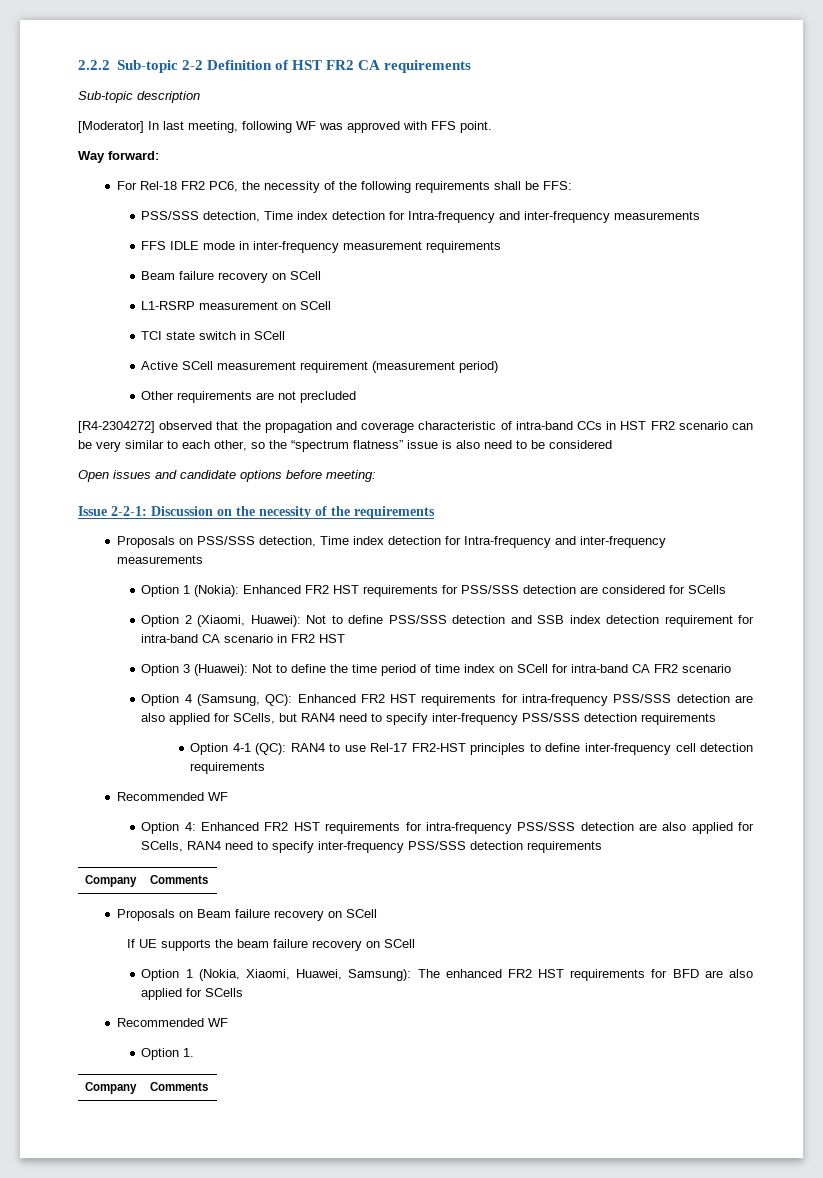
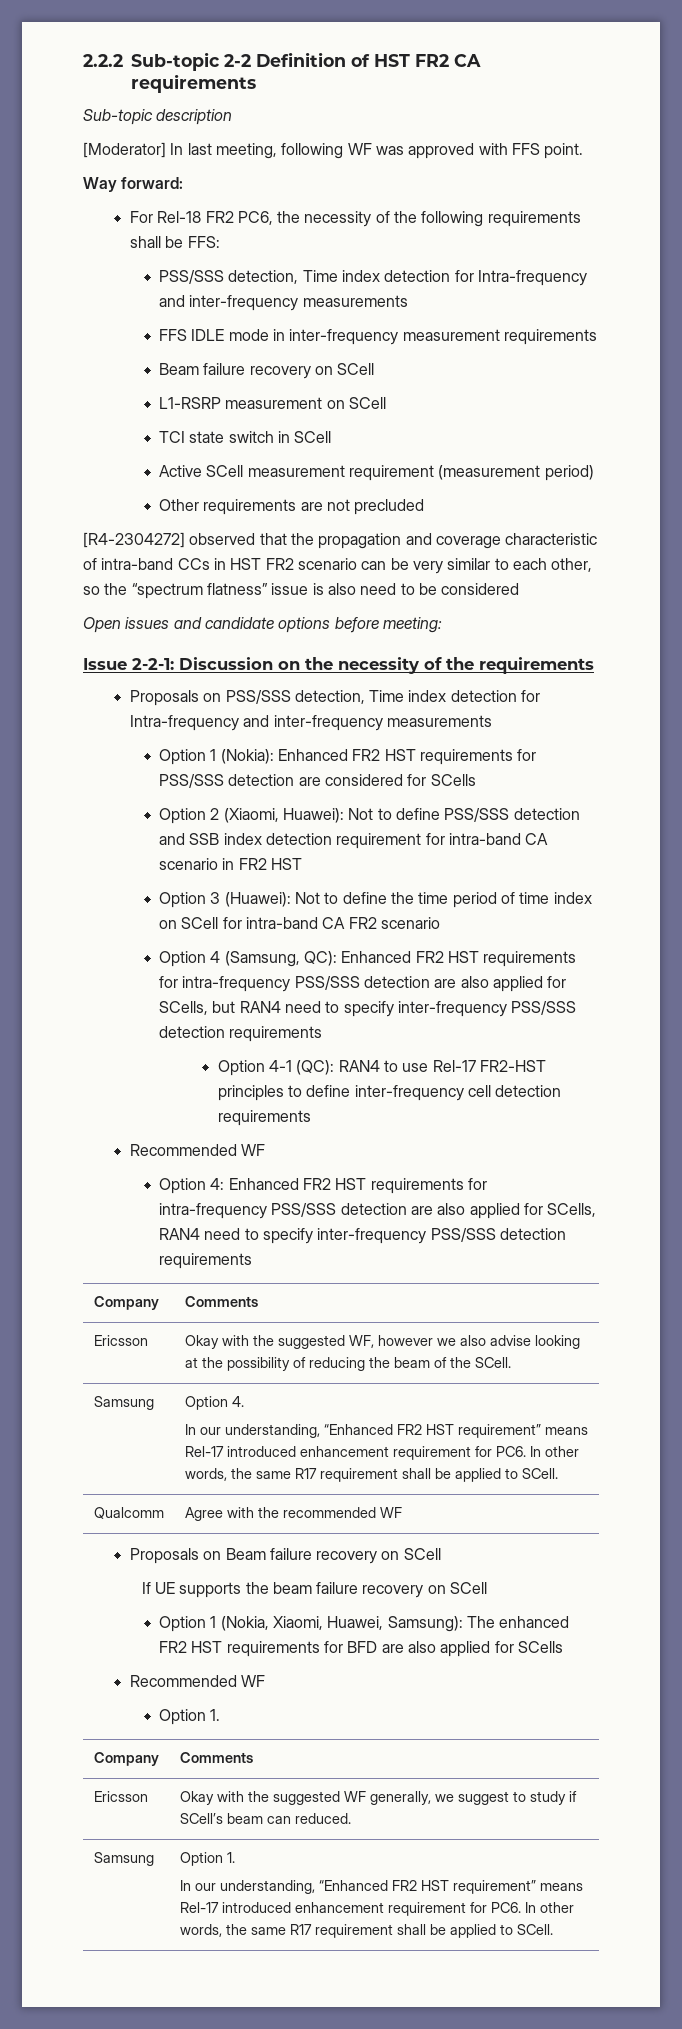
+ Ericsson | Okay with the suggested WF, however we also advise looking at the possibility of reducing the beam of the SCell.
+ Samsung | Option 4.
+ In our understanding, “Enhanced FR2 HST requirement” means Rel-17 introduced enhancement requirement for PC6. In other words, the same R17 requirement shall be applied to SCell.
+ Qualcomm | Agree with the recommended WF
+ Ericsson | Okay with the suggested WF generally, we suggest to study if SCell’s beam can reduced.
+ Samsung | Option 1.
+ In our understanding, “Enhanced FR2 HST requirement” means Rel-17 introduced enhancement requirement for PC6. In other words, the same R17 requirement shall be applied to SCell.

